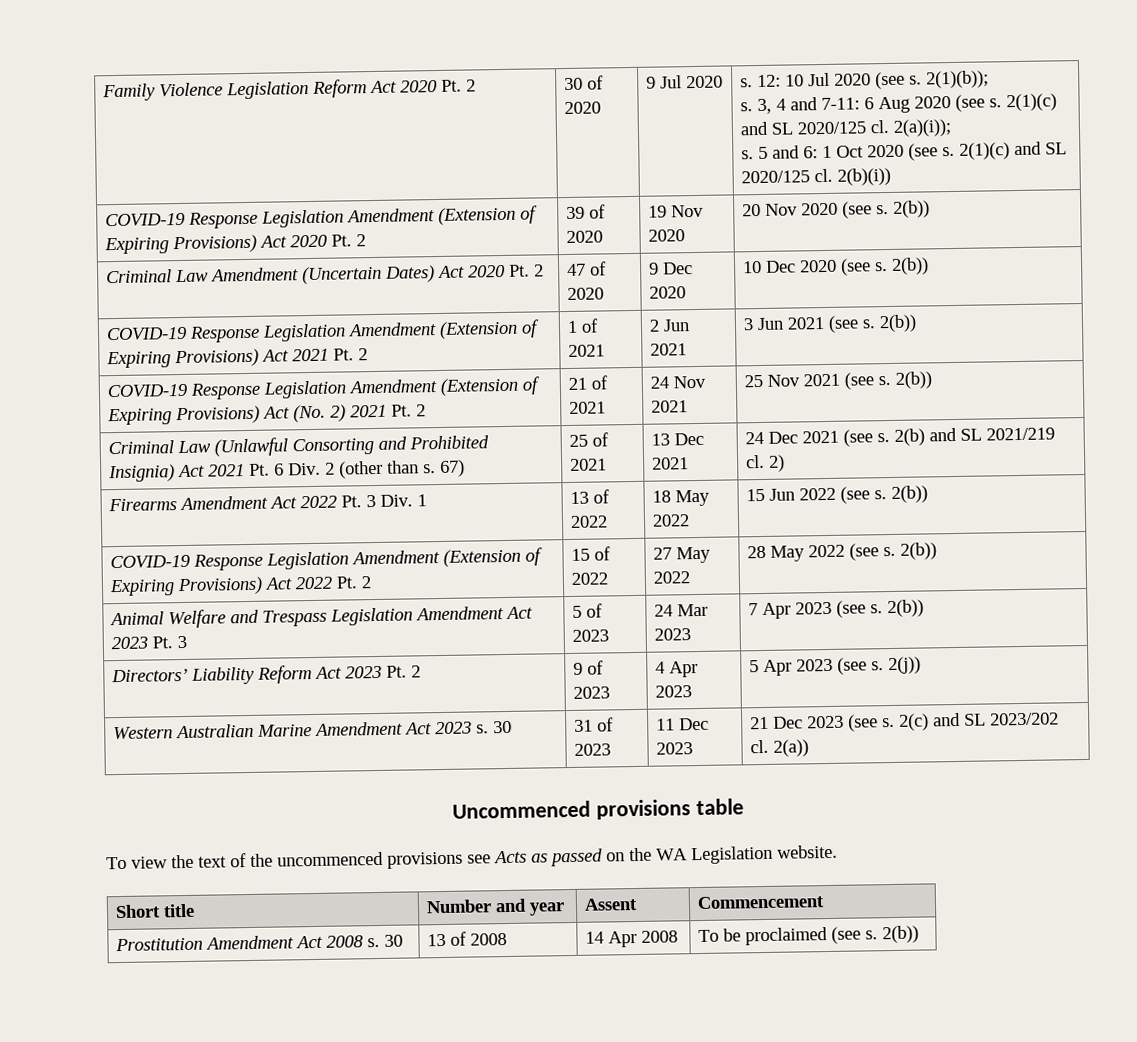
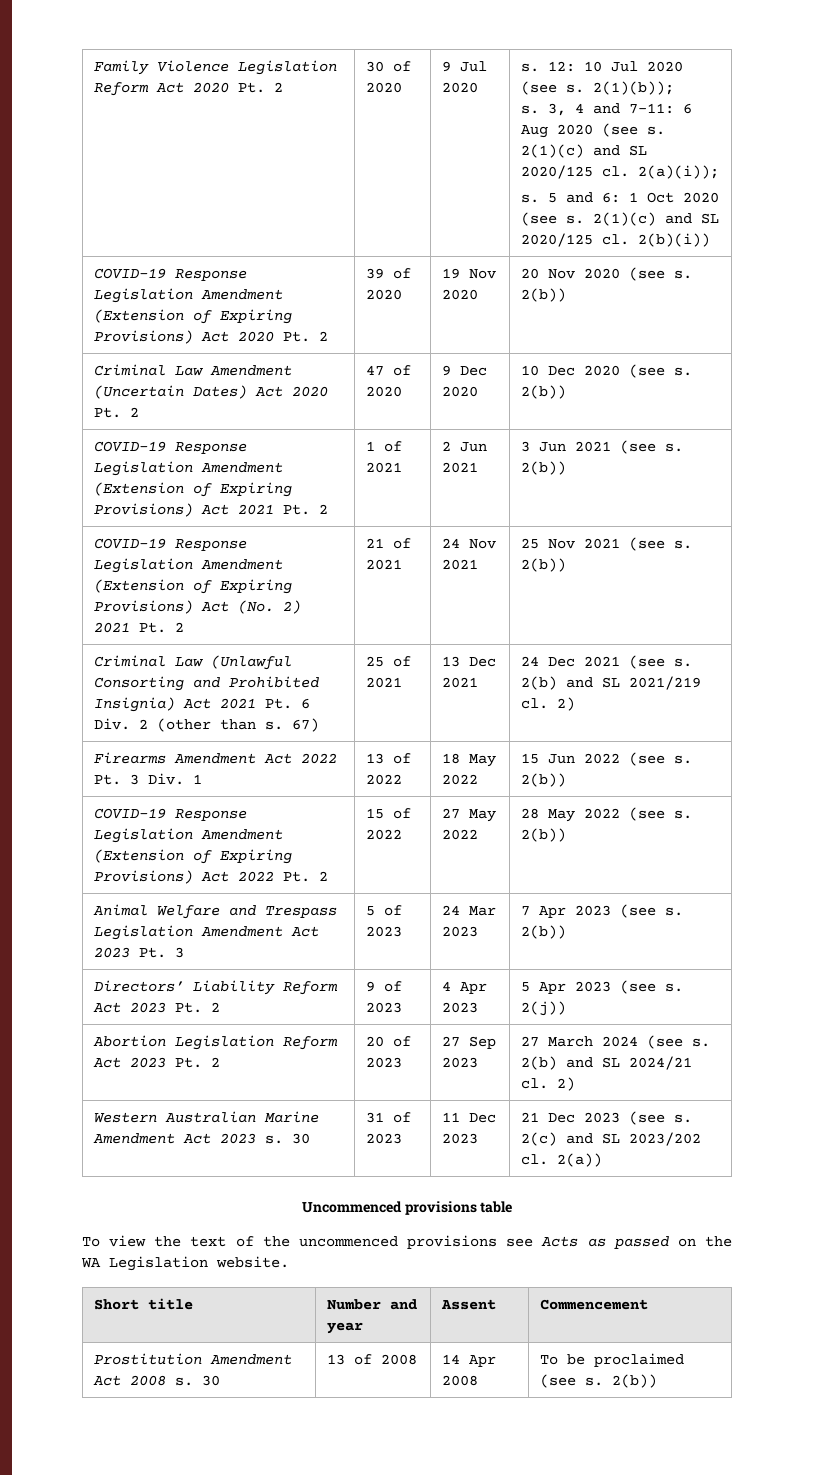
+ Abortion Legislation Reform Act 2023 Pt. 2 | 20 of 2023 | 27 Sep 2023 | 27 March 2024 (see s. 2(b) and SL 2024/21 cl. 2)

